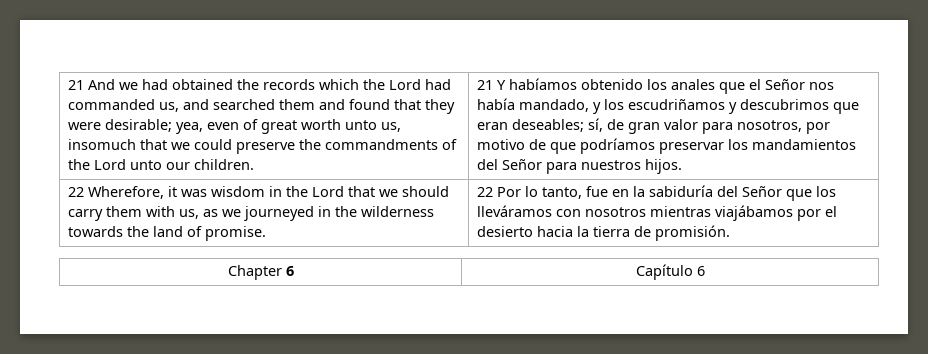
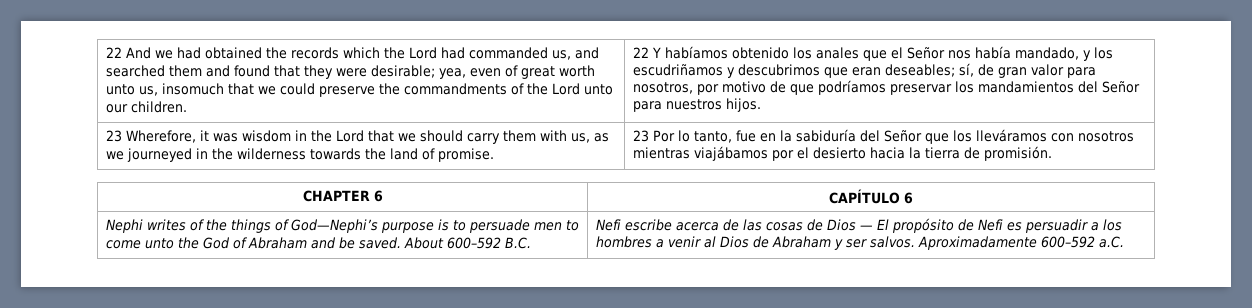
- 21 And we had obtained the records which the Lord had commanded us, and searched them and found that they were desirable; yea, even of great worth unto us, insomuch that we could preserve the commandments of the Lord unto our children.
+ 22 And we had obtained the records which the Lord had commanded us, and searched them and found that they were desirable; yea, even of great worth unto us, insomuch that we could preserve the commandments of the Lord unto our children.
- 21 Y habíamos obtenido los anales que el Señor nos había mandado, y los escudriñamos y descubrimos que eran deseables; sí, de gran valor para nosotros, por motivo de que podríamos preservar los mandamientos del Señor para nuestros hijos.
+ 22 Y habíamos obtenido los anales que el Señor nos había mandado, y los escudriñamos y descubrimos que eran deseables; sí, de gran valor para nosotros, por motivo de que podríamos preservar los mandamientos del Señor para nuestros hijos.
- 22 Wherefore, it was wisdom in the Lord that we should carry them with us, as we journeyed in the wilderness towards the land of promise.
+ 23 Wherefore, it was wisdom in the Lord that we should carry them with us, as we journeyed in the wilderness towards the land of promise.
- 22 Por lo tanto, fue en la sabiduría del Señor que los lleváramos con nosotros mientras viajábamos por el desierto hacia la tierra de promisión.
+ 23 Por lo tanto, fue en la sabiduría del Señor que los lleváramos con nosotros mientras viajábamos por el desierto hacia la tierra de promisión.
- Chapter 6 | Capítulo 6
+ CHAPTER 6 | CAPÍTULO 6
+ Nephi writes of the things of God—Nephi’s purpose is to persuade men to come unto the God of Abraham and be saved. About 600–592 B.C. | Nefi escribe acerca de las cosas de Dios — El propósito de Nefi es persuadir a los hombres a venir al Dios de Abraham y ser salvos. Aproximadamente 600–592 a.C.

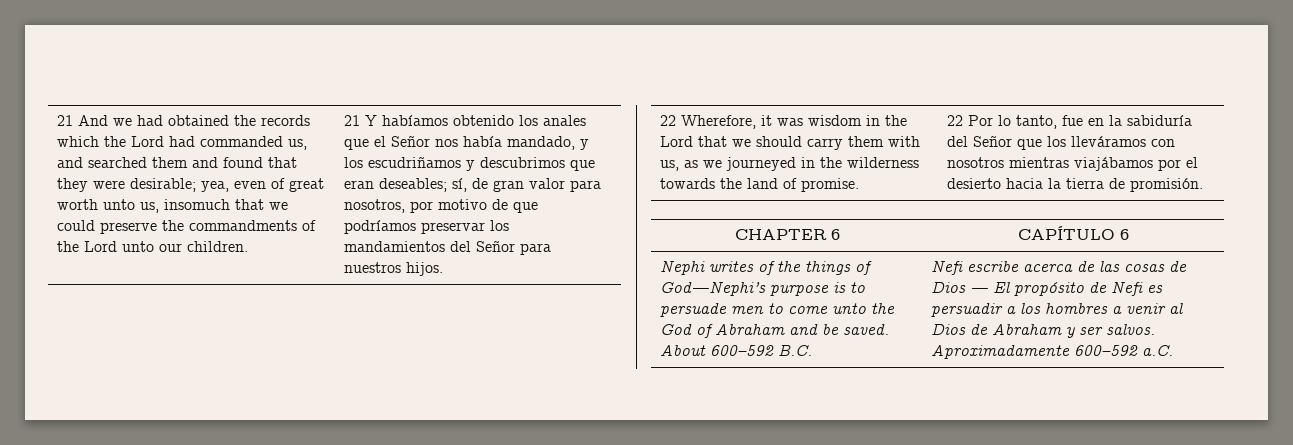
- 22 And we had obtained the records which the Lord had commanded us, and searched them and found that they were desirable; yea, even of great worth unto us, insomuch that we could preserve the commandments of the Lord unto our children.
+ 21 And we had obtained the records which the Lord had commanded us, and searched them and found that they were desirable; yea, even of great worth unto us, insomuch that we could preserve the commandments of the Lord unto our children.
- 22 Y habíamos obtenido los anales que el Señor nos había mandado, y los escudriñamos y descubrimos que eran deseables; sí, de gran valor para nosotros, por motivo de que podríamos preservar los mandamientos del Señor para nuestros hijos.
+ 21 Y habíamos obtenido los anales que el Señor nos había mandado, y los escudriñamos y descubrimos que eran deseables; sí, de gran valor para nosotros, por motivo de que podríamos preservar los mandamientos del Señor para nuestros hijos.
- 23 Wherefore, it was wisdom in the Lord that we should carry them with us, as we journeyed in the wilderness towards the land of promise.
+ 22 Wherefore, it was wisdom in the Lord that we should carry them with us, as we journeyed in the wilderness towards the land of promise.
- 23 Por lo tanto, fue en la sabiduría del Señor que los lleváramos con nosotros mientras viajábamos por el desierto hacia la tierra de promisión.
+ 22 Por lo tanto, fue en la sabiduría del Señor que los lleváramos con nosotros mientras viajábamos por el desierto hacia la tierra de promisión.

